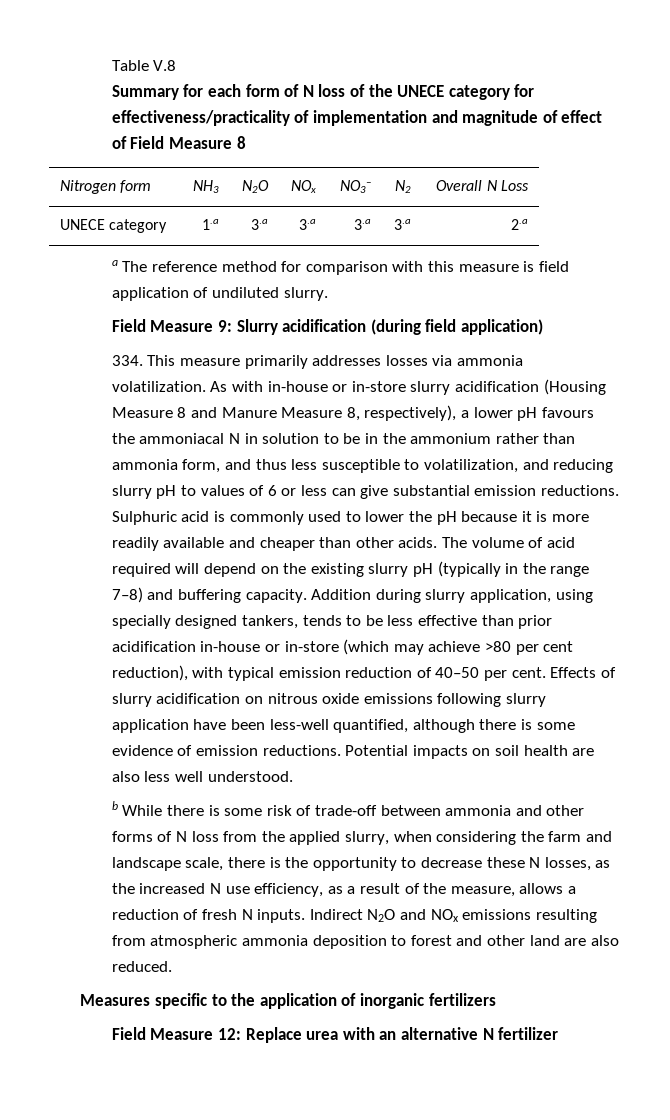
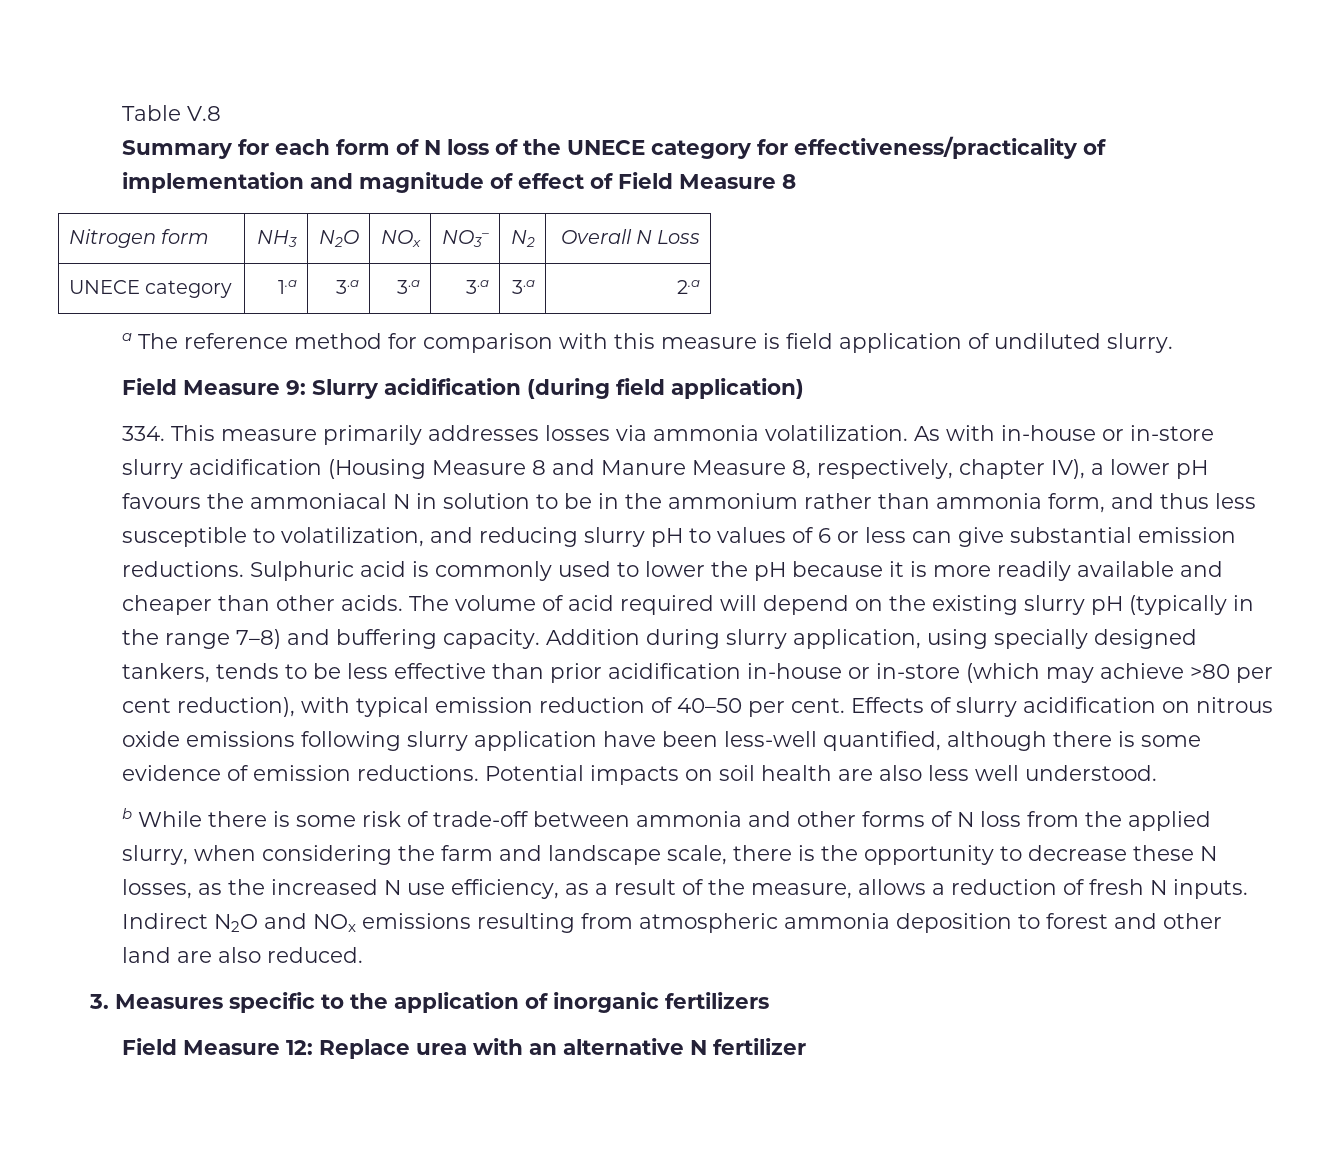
- As with in-house or in-store slurry acidification (Housing Measure 8 and Manure Measure 8, respectively), a lower pH favours the ammoniacal N in solution to be in the ammonium rather than ammonia form, and thus less susceptible to volatilization, and reducing slurry pH to values of 6 or less can give substantial emission reductions.
+ As with in-house or in-store slurry acidification (Housing Measure 8 and Manure Measure 8, respectively, chapter IV), a lower pH favours the ammoniacal N in solution to be in the ammonium rather than ammonia form, and thus less susceptible to volatilization, and reducing slurry pH to values of 6 or less can give substantial emission reductions.
- Measures specific to the application of inorganic fertilizers
+ 3. Measures specific to the application of inorganic fertilizers

